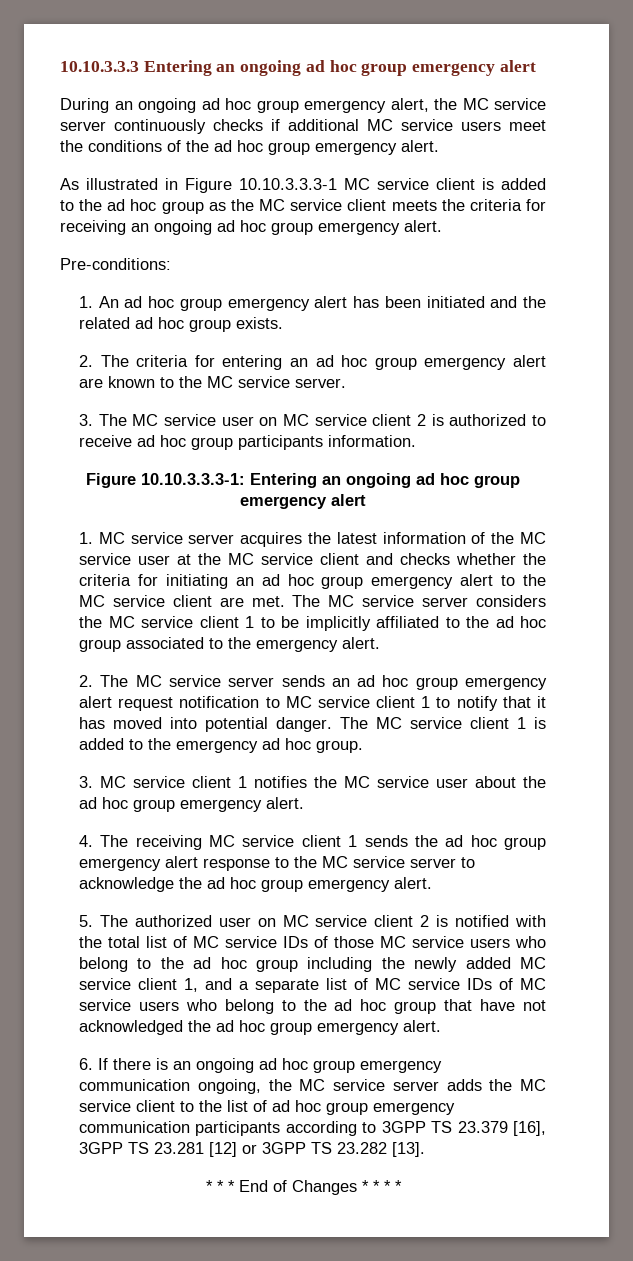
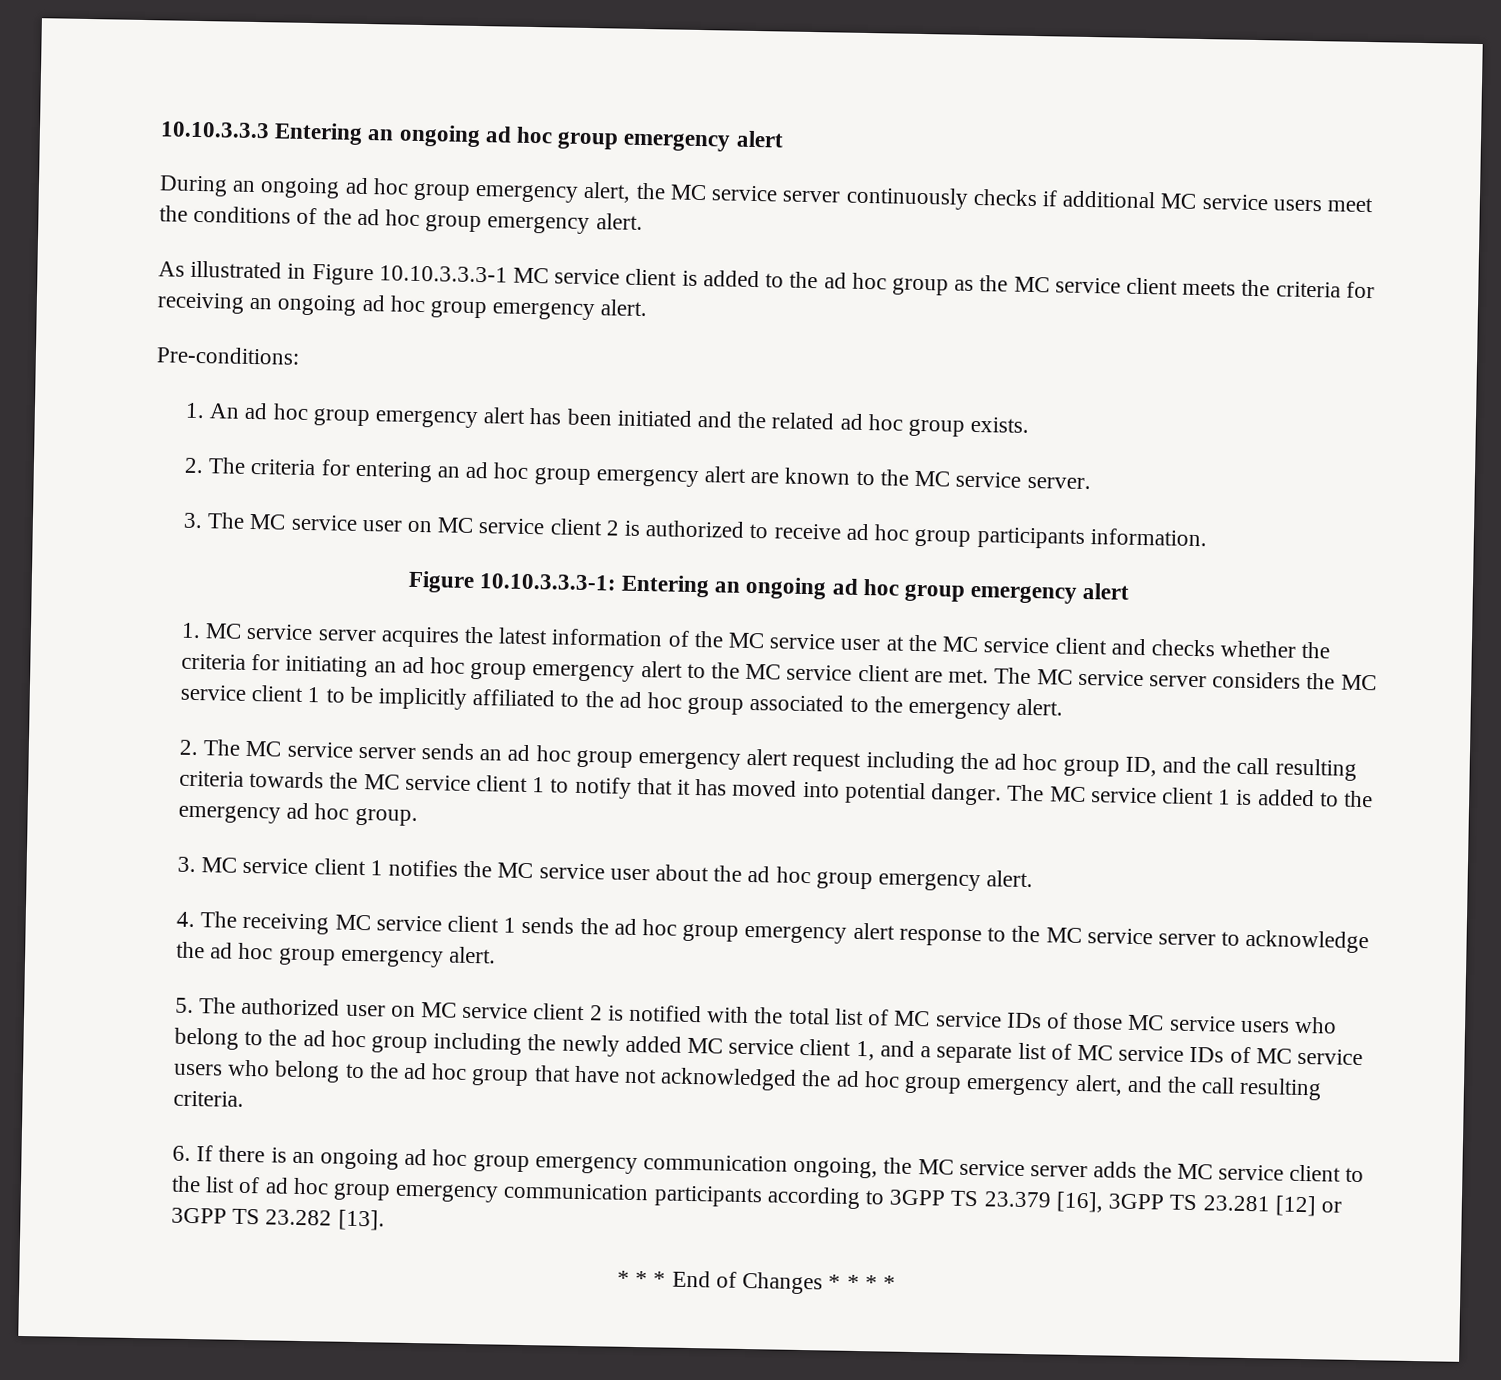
- 2. The MC service server sends an ad hoc group emergency alert request notification to MC service client 1 to notify that it has moved into potential danger.
+ 2. The MC service server sends an ad hoc group emergency alert request including the ad hoc group ID, and the call resulting criteria towards the MC service client 1 to notify that it has moved into potential danger.
- 5. The authorized user on MC service client 2 is notified with the total list of MC service IDs of those MC service users who belong to the ad hoc group including the newly added MC service client 1, and a separate list of MC service IDs of MC service users who belong to the ad hoc group that have not acknowledged the ad hoc group emergency alert.
+ 5. The authorized user on MC service client 2 is notified with the total list of MC service IDs of those MC service users who belong to the ad hoc group including the newly added MC service client 1, and a separate list of MC service IDs of MC service users who belong to the ad hoc group that have not acknowledged the ad hoc group emergency alert, and the call resulting criteria.

